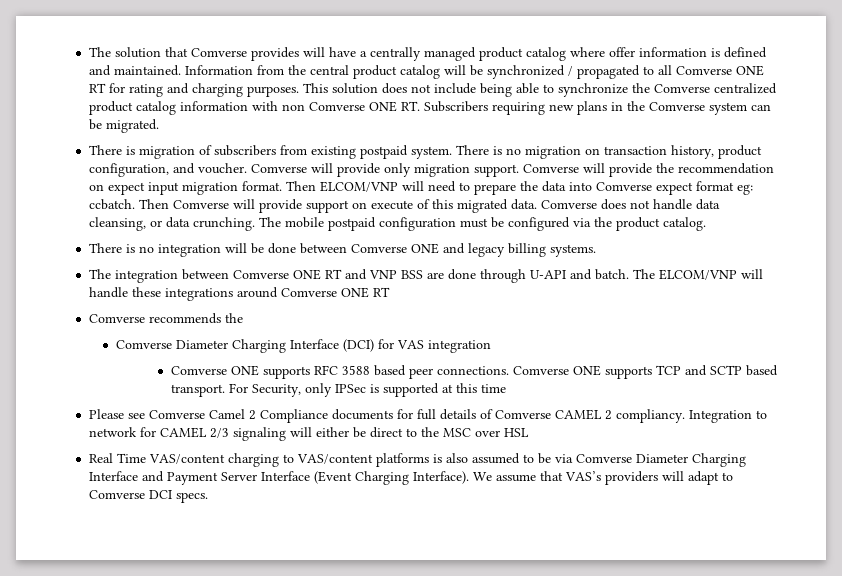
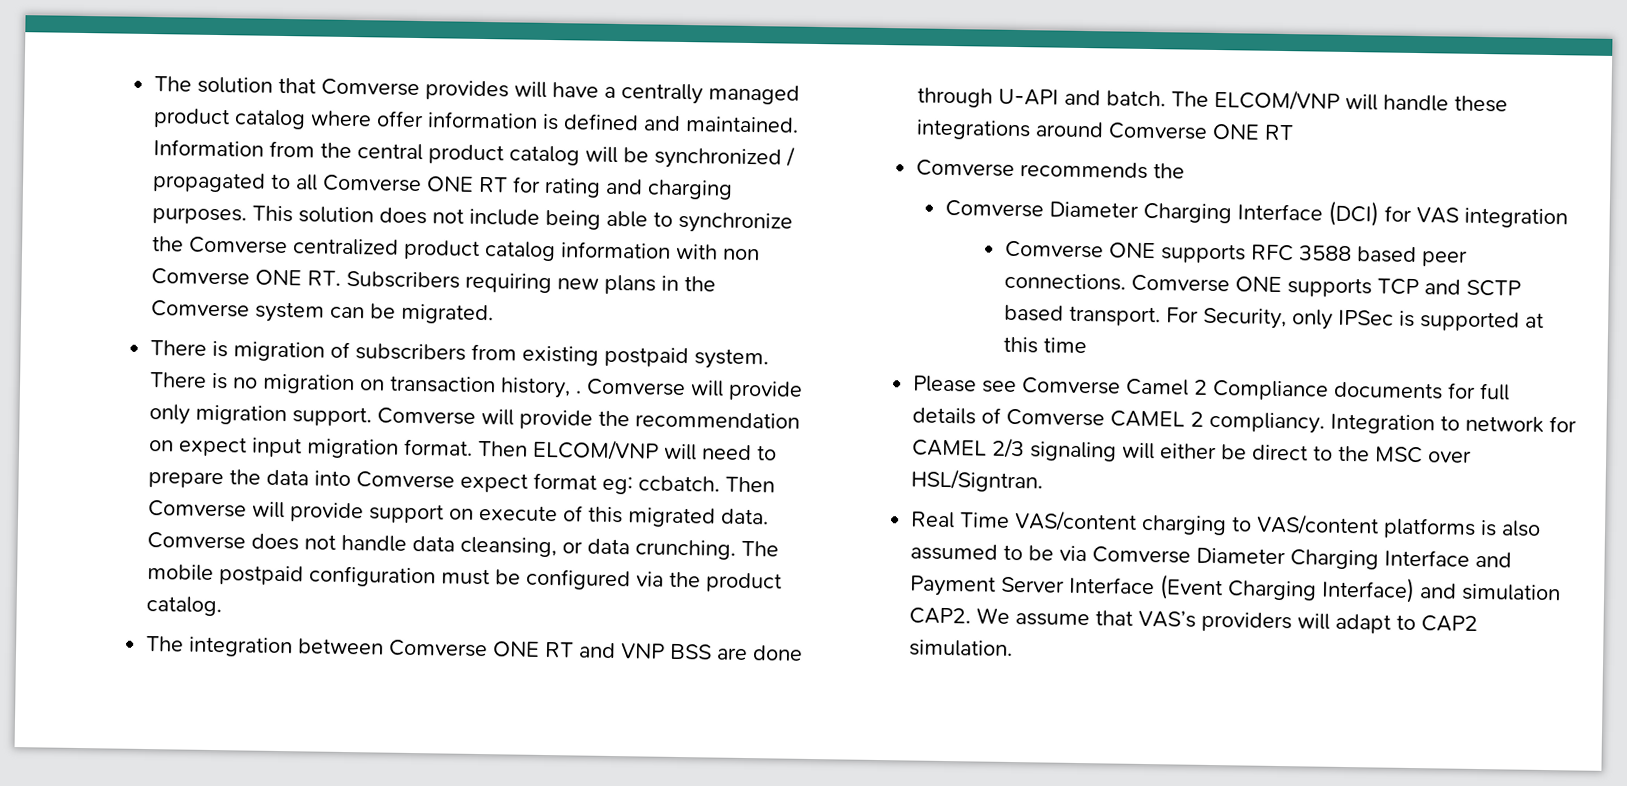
- There is no migration on transaction history, product configuration, and voucher.
+ There is no migration on transaction history, .
- There is no integration will be done between Comverse ONE and legacy billing systems.
- Integration to network for CAMEL 2/3 signaling will either be direct to the MSC over HSL
+ Integration to network for CAMEL 2/3 signaling will either be direct to the MSC over HSL/Signtran.
- Real Time VAS/content charging to VAS/content platforms is also assumed to be via Comverse Diameter Charging Interface and Payment Server Interface (Event Charging Interface).
+ Real Time VAS/content charging to VAS/content platforms is also assumed to be via Comverse Diameter Charging Interface and Payment Server Interface (Event Charging Interface) and simulation CAP2.
- We assume that VAS’s providers will adapt to Comverse DCI specs.
+ We assume that VAS’s providers will adapt to CAP2 simulation.

